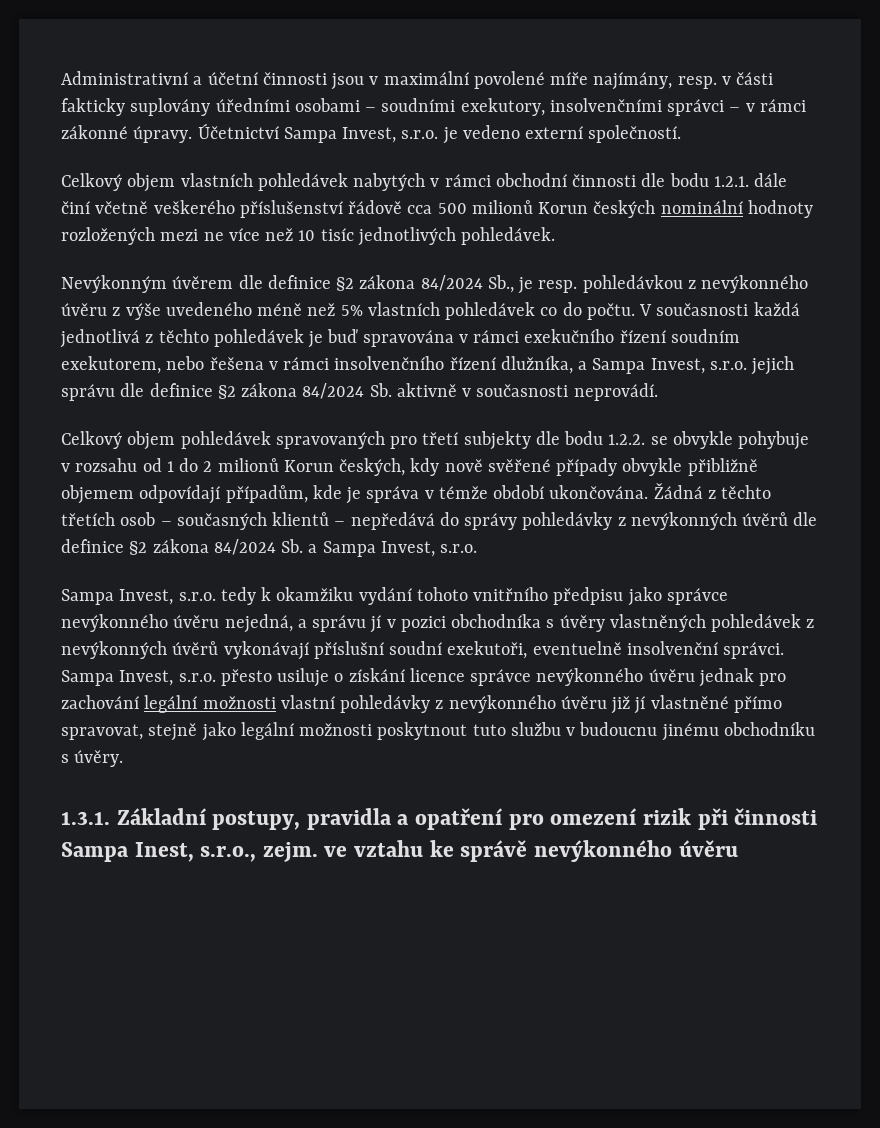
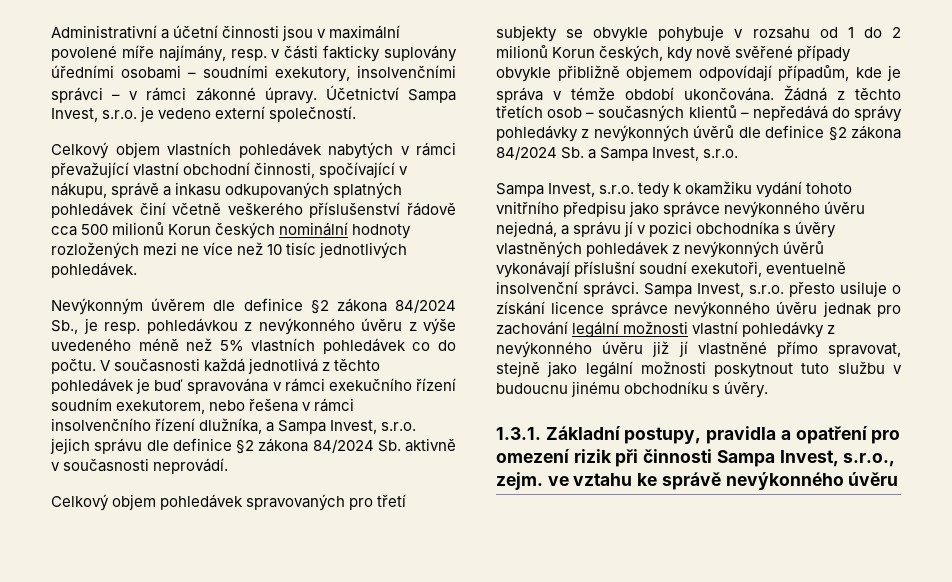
- Celkový objem vlastních pohledávek nabytých v rámci obchodní činnosti dle bodu 1.2.1. dále činí včetně veškerého příslušenství řádově cca 500 milionů Korun českých nominální hodnoty rozložených mezi ne více než 10 tisíc jednotlivých pohledávek.
+ Celkový objem vlastních pohledávek nabytých v rámci převažující vlastní obchodní činnosti, spočívající v nákupu, správě a inkasu odkupovaných splatných pohledávek činí včetně veškerého příslušenství řádově cca 500 milionů Korun českých nominální hodnoty rozložených mezi ne více než 10 tisíc jednotlivých pohledávek.
- Celkový objem pohledávek spravovaných pro třetí subjekty dle bodu 1.2.2. se obvykle pohybuje v rozsahu od 1 do 2 milionů Korun českých, kdy nově svěřené případy obvykle přibližně objemem odpovídají případům, kde je správa v témže období ukončována.
+ Celkový objem pohledávek spravovaných pro třetí subjekty se obvykle pohybuje v rozsahu od 1 do 2 milionů Korun českých, kdy nově svěřené případy obvykle přibližně objemem odpovídají případům, kde je správa v témže období ukončována.
- 1.3.1. Základní postupy, pravidla a opatření pro omezení rizik při činnosti Sampa Inest, s.r.o., zejm. ve vztahu ke správě nevýkonného úvěru
+ 1.3.1. Základní postupy, pravidla a opatření pro omezení rizik při činnosti Sampa Invest, s.r.o., zejm. ve vztahu ke správě nevýkonného úvěru

